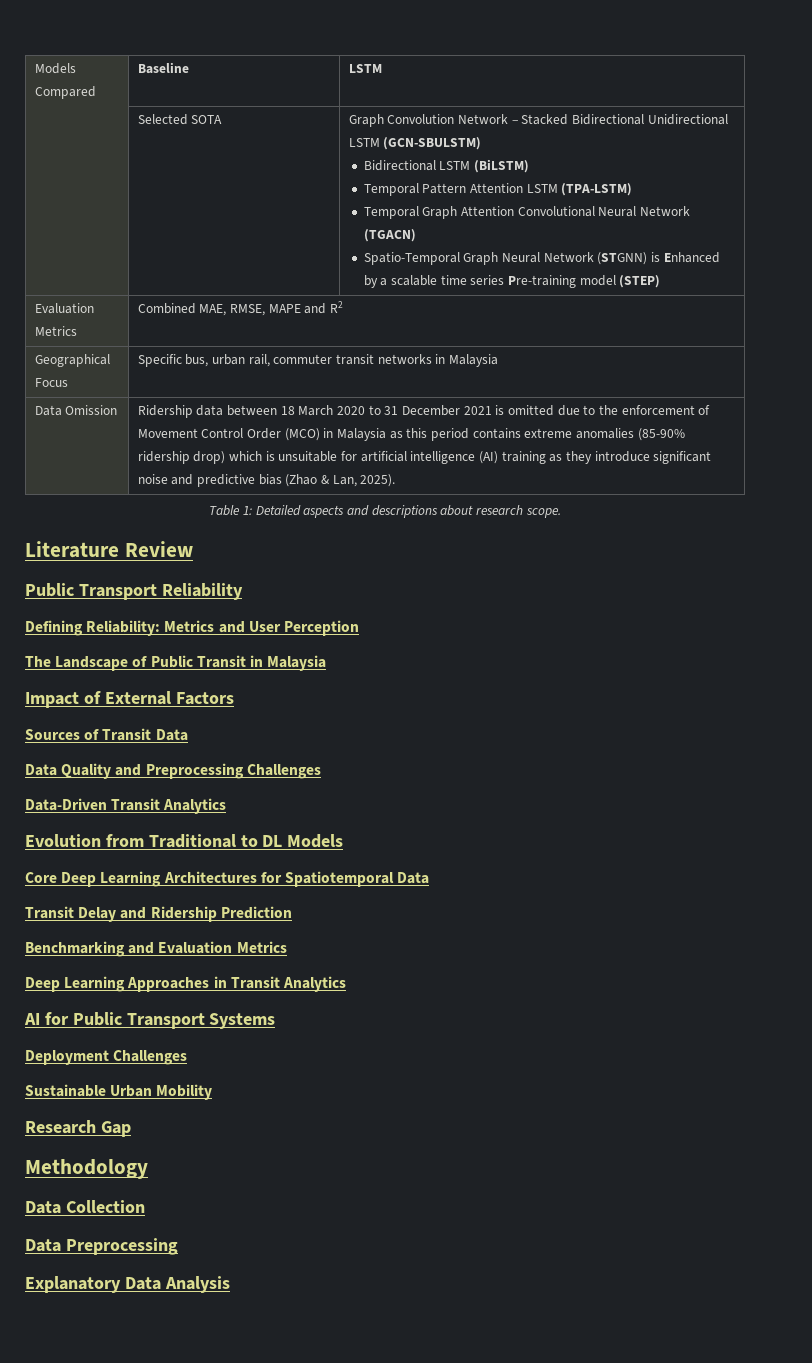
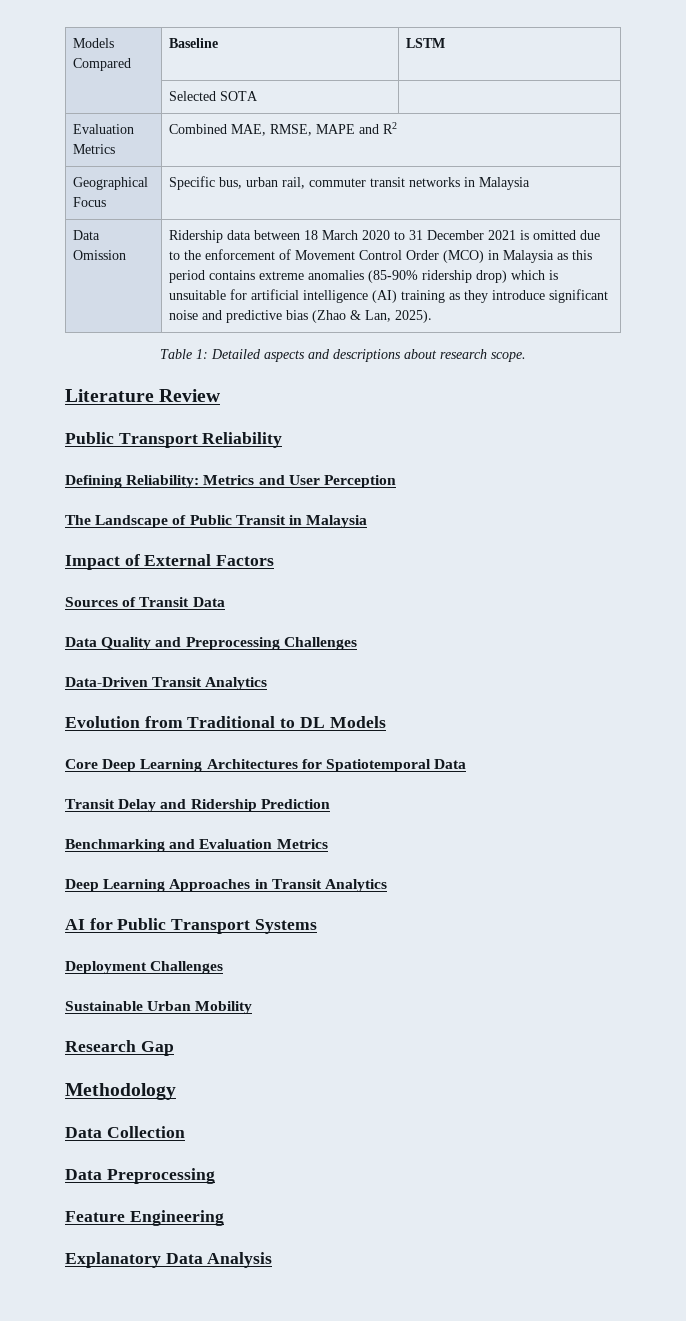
- Graph Convolution Network – Stacked Bidirectional Unidirectional LSTM (GCN-SBULSTM)
- Bidirectional LSTM (BiLSTM)
- Temporal Pattern Attention LSTM (TPA-LSTM)
- Temporal Graph Attention Convolutional Neural Network (TGACN)
- Spatio-Temporal Graph Neural Network (STGNN) is Enhanced by a scalable time series Pre-training model (STEP)
+ Feature Engineering

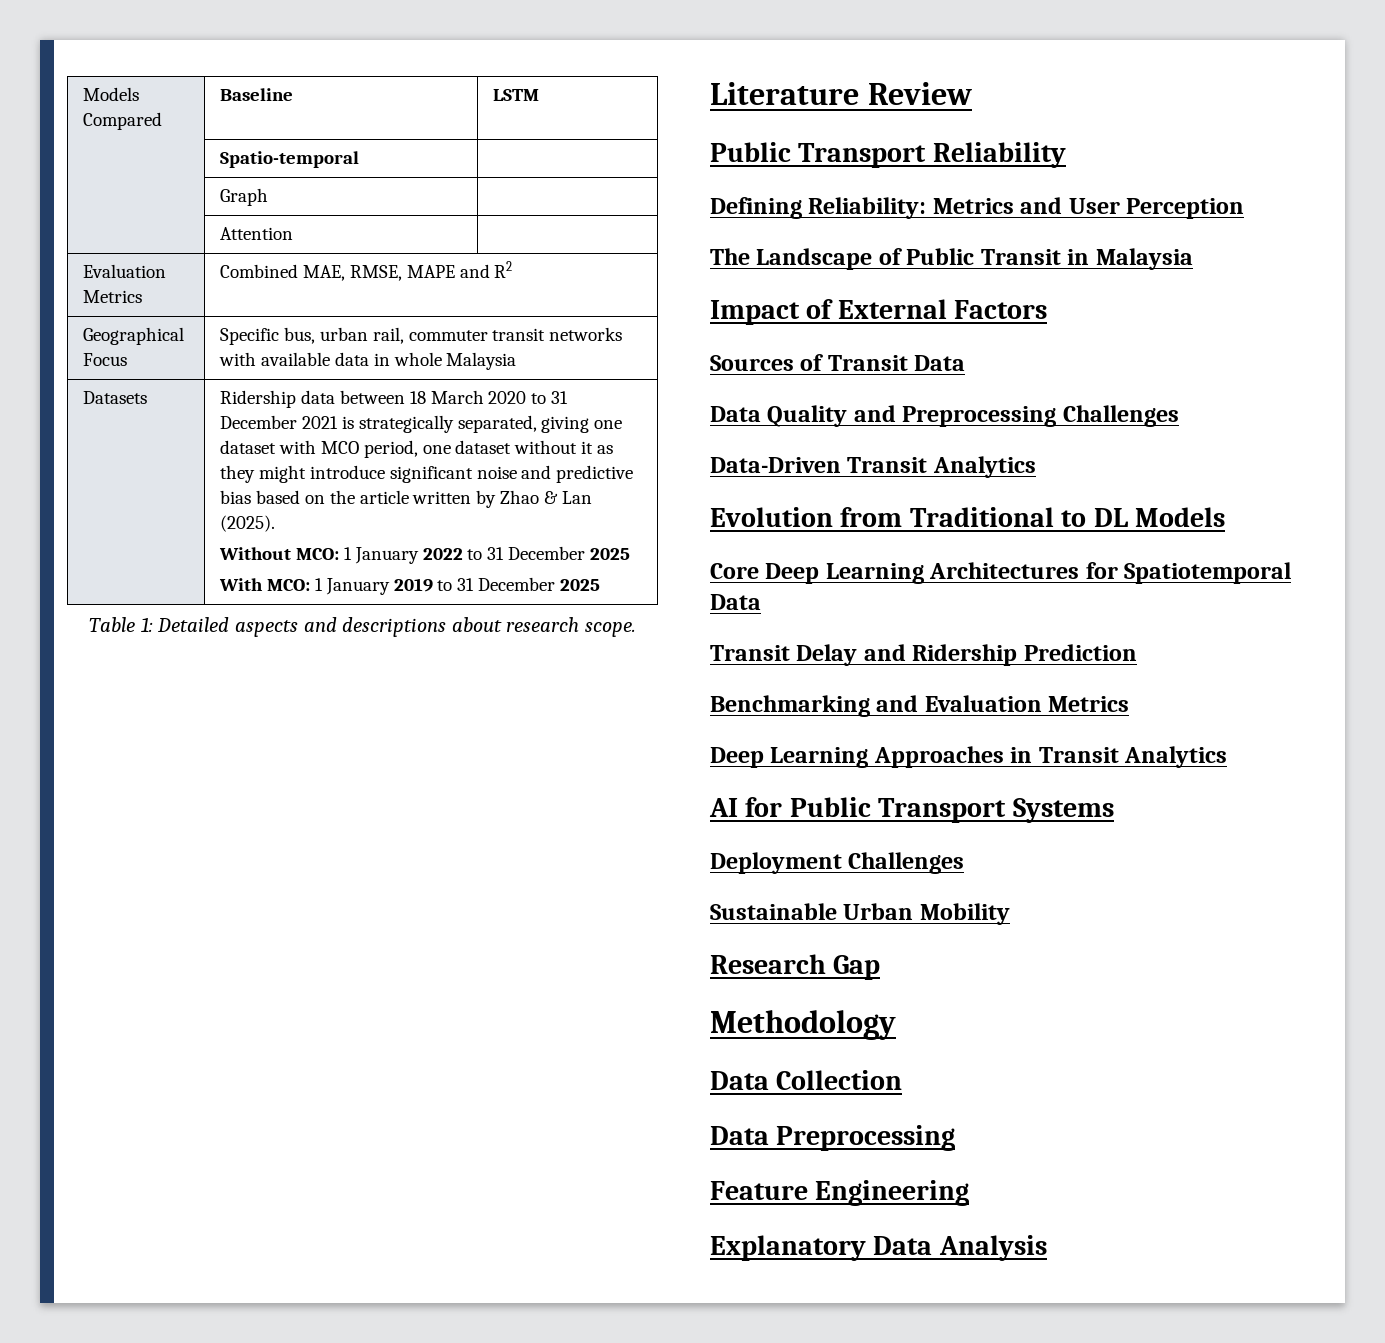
- | Selected SOTA |
+ | Spatio-temporal |
+ | Graph |
+ | Attention |
- Geographical Focus | Specific bus, urban rail, commuter transit networks in Malaysia
- Data Omission
+ Geographical Focus | Specific bus, urban rail, commuter transit networks with available data in whole Malaysia
+ Datasets
- Ridership data between 18 March 2020 to 31 December 2021 is omitted due to the enforcement of Movement Control Order (MCO) in Malaysia as this period contains extreme anomalies (85-90% ridership drop) which is unsuitable for artificial intelligence (AI) training as they introduce significant noise and predictive bias (Zhao & Lan, 2025).
+ Ridership data between 18 March 2020 to 31 December 2021 is strategically separated, giving one dataset with MCO period, one dataset without it as they might introduce significant noise and predictive bias based on the article written by Zhao & Lan (2025).
+ Without MCO: 1 January 2022 to 31 December 2025
+ With MCO: 1 January 2019 to 31 December 2025

